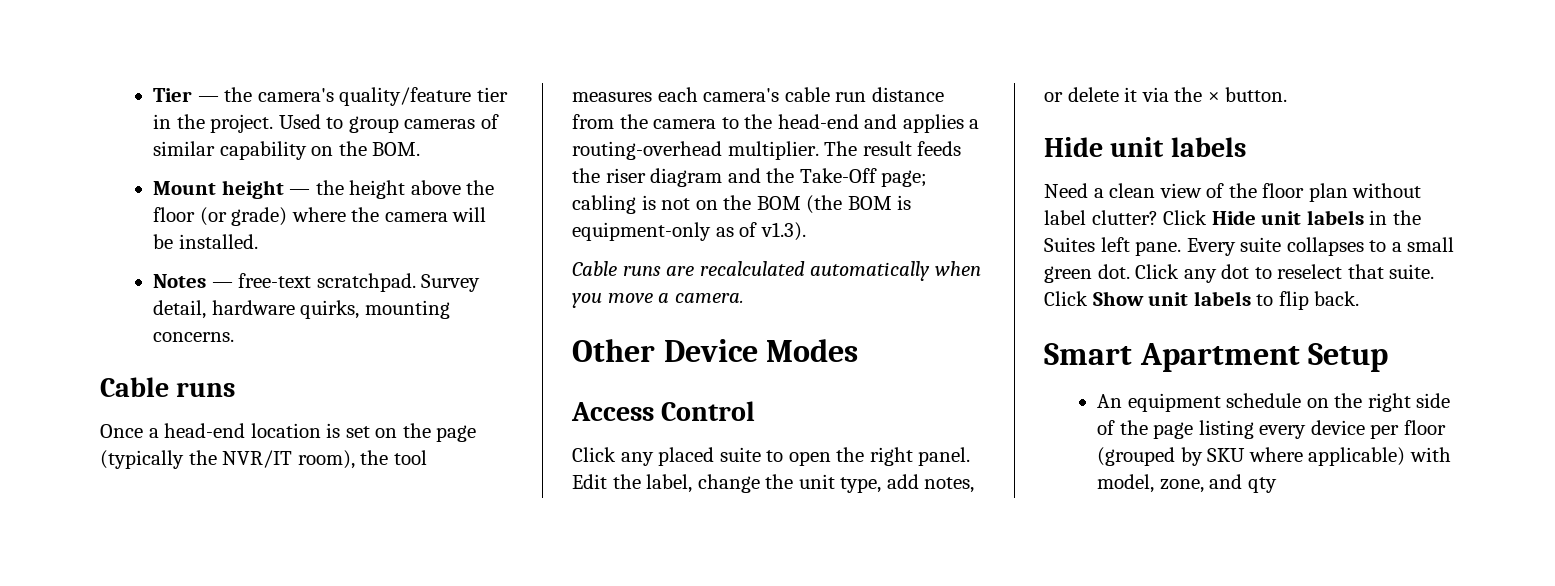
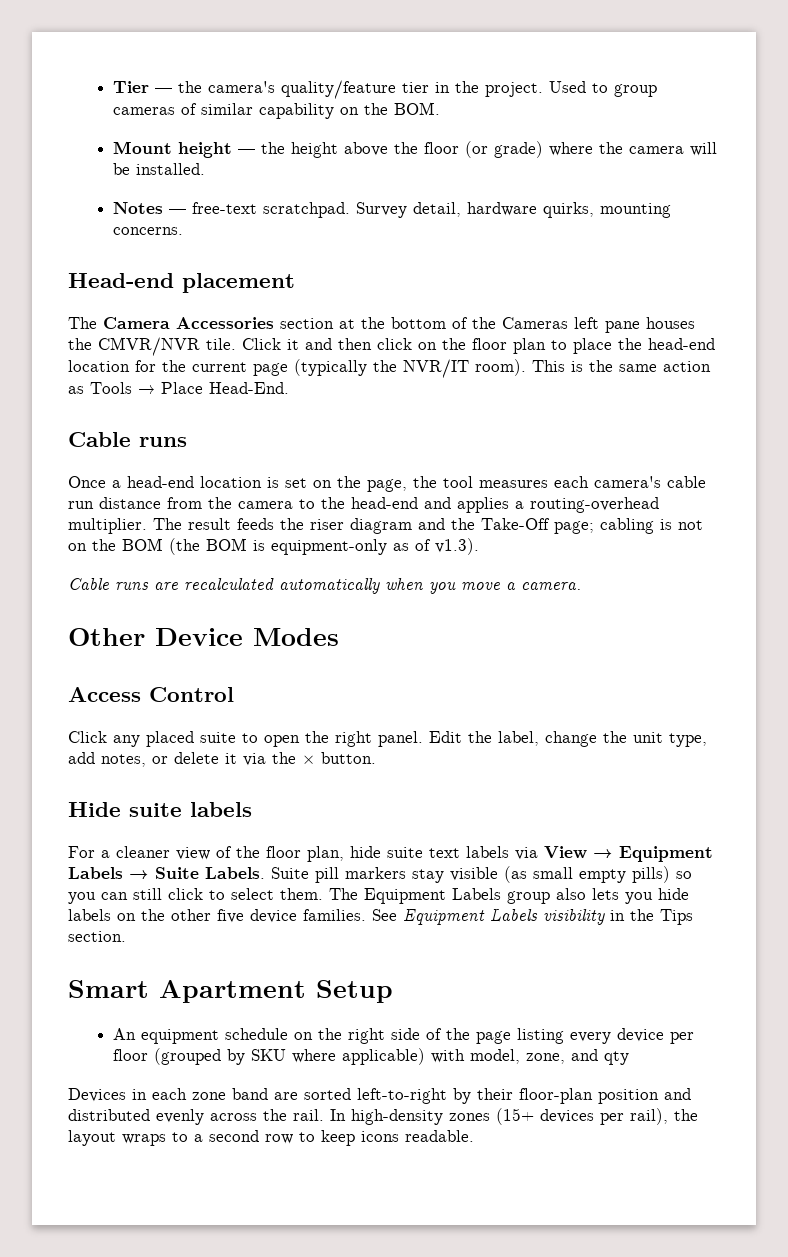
+ Head-end placement
+ The Camera Accessories section at the bottom of the Cameras left pane houses the CMVR/NVR tile. Click it and then click on the floor plan to place the head-end location for the current page (typically the NVR/IT room). This is the same action as Tools → Place Head-End.
- Once a head-end location is set on the page (typically the NVR/IT room), the tool measures each camera's cable run distance from the camera to the head-end and applies a routing-overhead multiplier.
+ Once a head-end location is set on the page, the tool measures each camera's cable run distance from the camera to the head-end and applies a routing-overhead multiplier.
  Edit the label, change the unit type, add notes, or delete it via the × button.
- Hide unit labels
+ Hide suite labels
- Need a clean view of the floor plan without label clutter? Click Hide unit labels in the Suites left pane. Every suite collapses to a small green dot. Click any dot to reselect that suite. Click Show unit labels to flip back.
+ For a cleaner view of the floor plan, hide suite text labels via View → Equipment Labels → Suite Labels. Suite pill markers stay visible (as small empty pills) so you can still click to select them. The Equipment Labels group also lets you hide labels on the other five device families. See Equipment Labels visibility in the Tips section.
+ Devices in each zone band are sorted left-to-right by their floor-plan position and distributed evenly across the rail. In high-density zones (15+ devices per rail), the layout wraps to a second row to keep icons readable.

